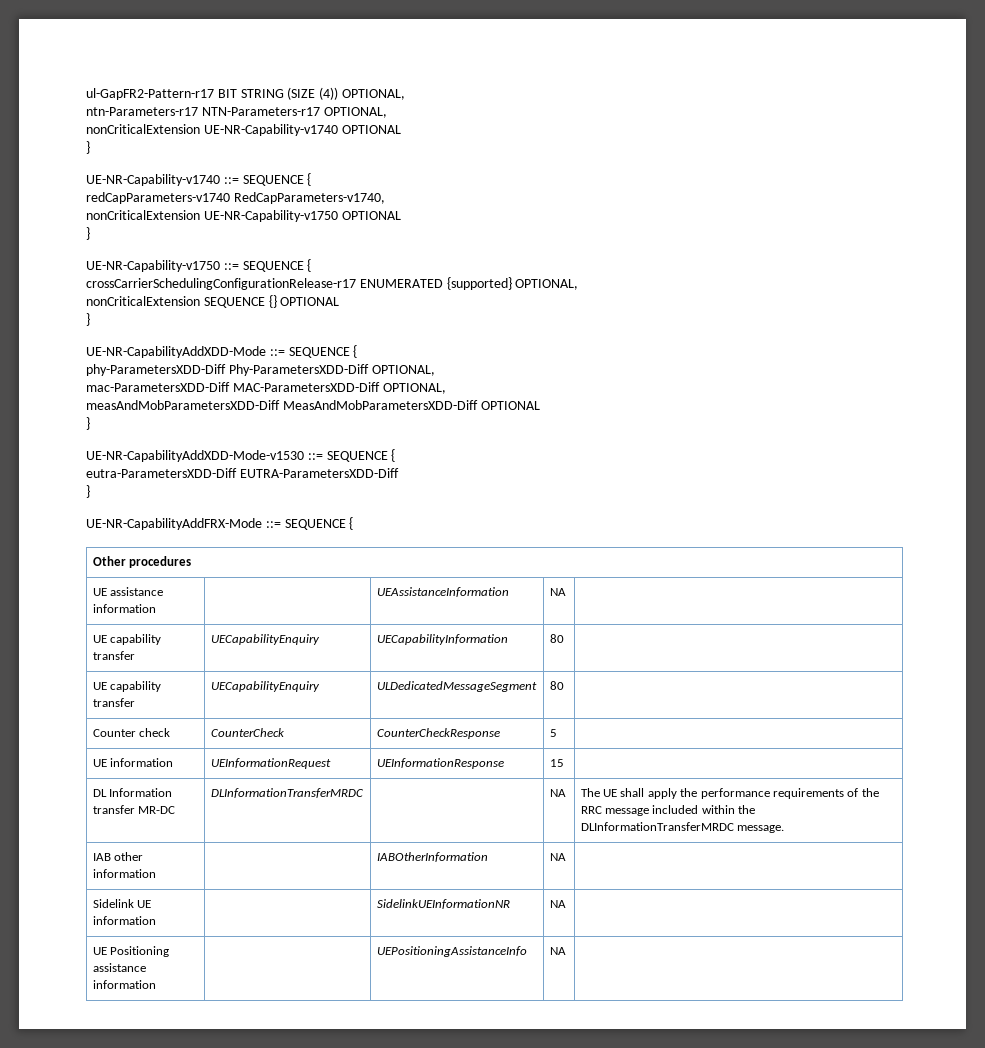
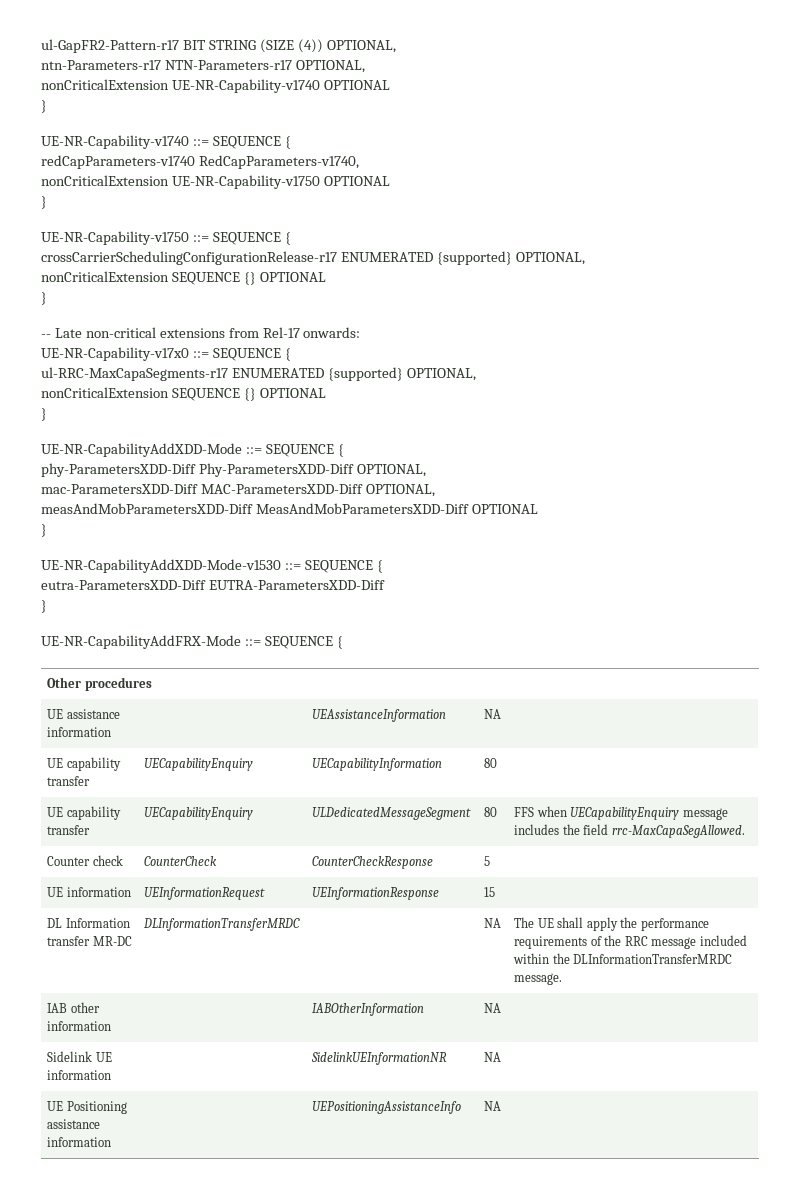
+ -- Late non-critical extensions from Rel-17 onwards:
+ UE-NR-Capability-v17x0 ::= SEQUENCE {
+ ul-RRC-MaxCapaSegments-r17 ENUMERATED {supported} OPTIONAL,
+ nonCriticalExtension SEQUENCE {} OPTIONAL
+ }
- UE capability transfer | UECapabilityEnquiry | ULDedicatedMessageSegment | 80 |
+ UE capability transfer | UECapabilityEnquiry | ULDedicatedMessageSegment | 80 | FFS when UECapabilityEnquiry message includes the field rrc-MaxCapaSegAllowed.

